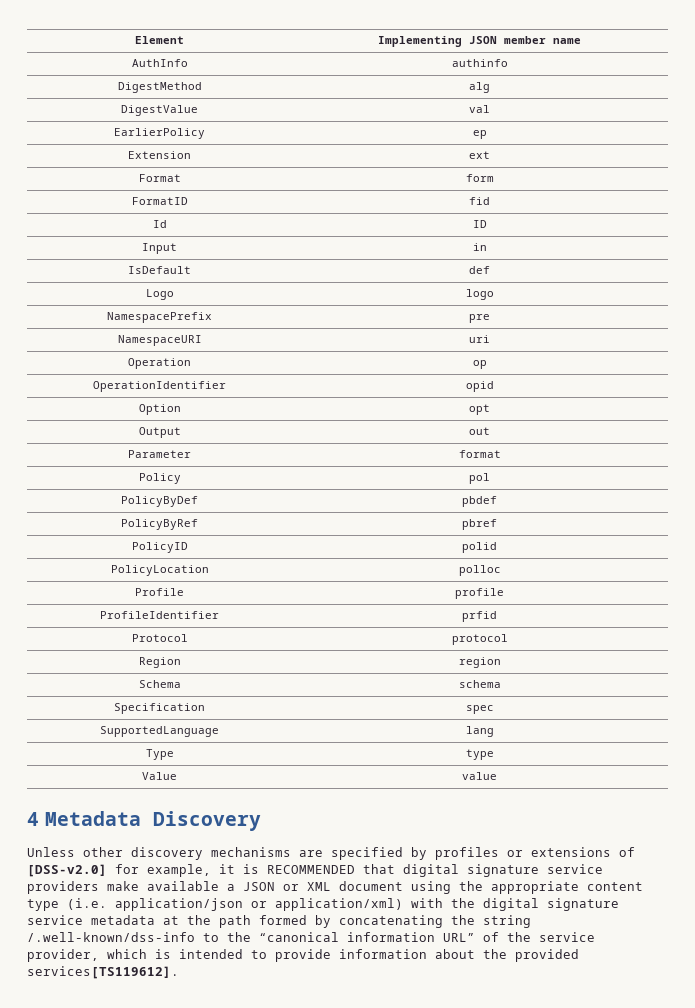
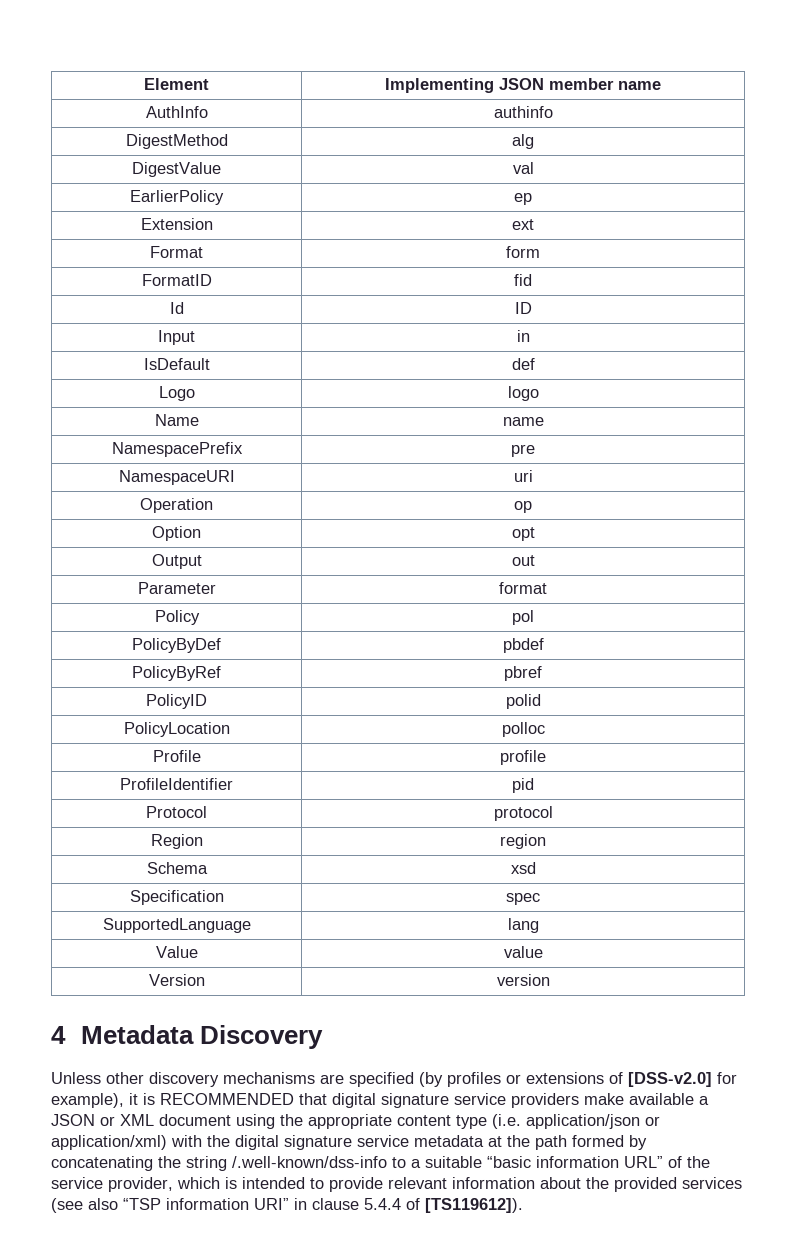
+ Name | name
- OperationIdentifier | opid
- ProfileIdentifier | prfid
+ ProfileIdentifier | pid
- Schema | schema
+ Schema | xsd
- Type | type
+ Version | version
- Unless other discovery mechanisms are specified by profiles or extensions of [DSS-v2.0] for example, it is RECOMMENDED that digital signature service providers make available a JSON or XML document using the appropriate content type (i.e. application/json or application/xml) with the digital signature service metadata at the path formed by concatenating the string /.well-known/dss-info to the “canonical information URL” of the service provider, which is intended to provide information about the provided services[TS119612].
+ Unless other discovery mechanisms are specified (by profiles or extensions of [DSS-v2.0] for example), it is RECOMMENDED that digital signature service providers make available a JSON or XML document using the appropriate content type (i.e. application/json or application/xml) with the digital signature service metadata at the path formed by concatenating the string /.well-known/dss-info to a suitable “basic information URL” of the service provider, which is intended to provide relevant information about the provided services (see also “TSP information URI” in clause 5.4.4 of [TS119612]).

